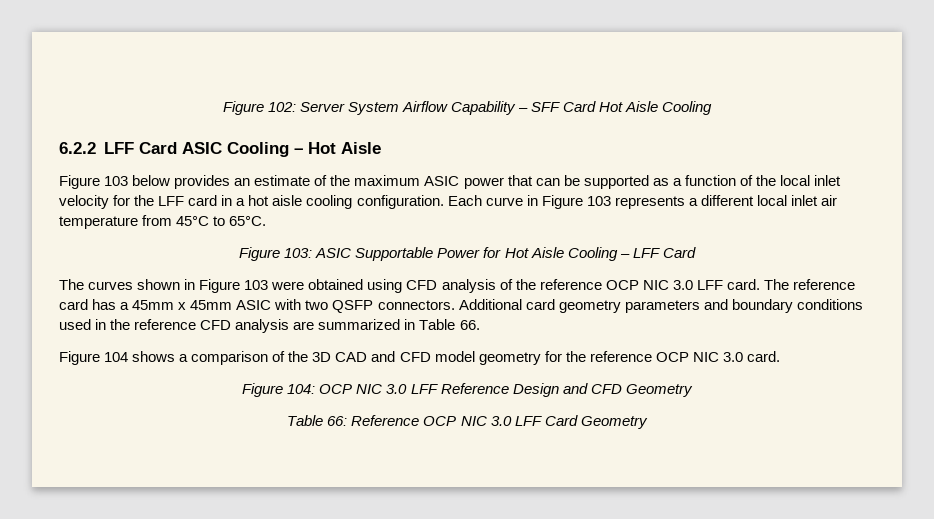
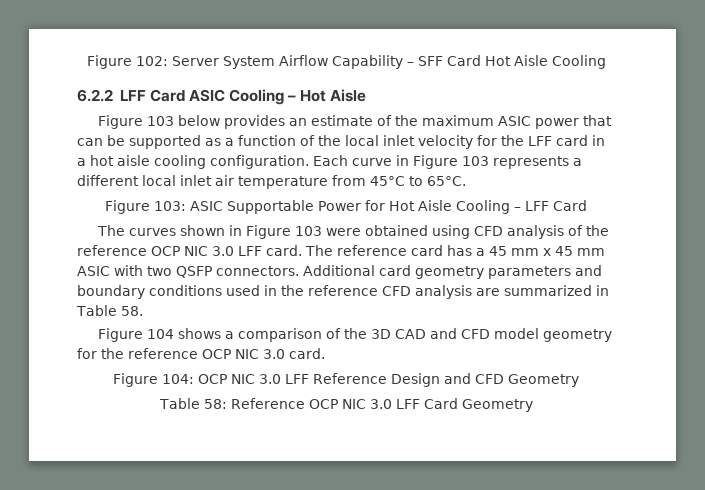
- The reference card has a 45mm x 45mm ASIC with two QSFP connectors.
+ The reference card has a 45 mm x 45 mm ASIC with two QSFP connectors.
- Additional card geometry parameters and boundary conditions used in the reference CFD analysis are summarized in Table 66.
+ Additional card geometry parameters and boundary conditions used in the reference CFD analysis are summarized in Table 58.
- Table 66: Reference OCP NIC 3.0 LFF Card Geometry
+ Table 58: Reference OCP NIC 3.0 LFF Card Geometry

